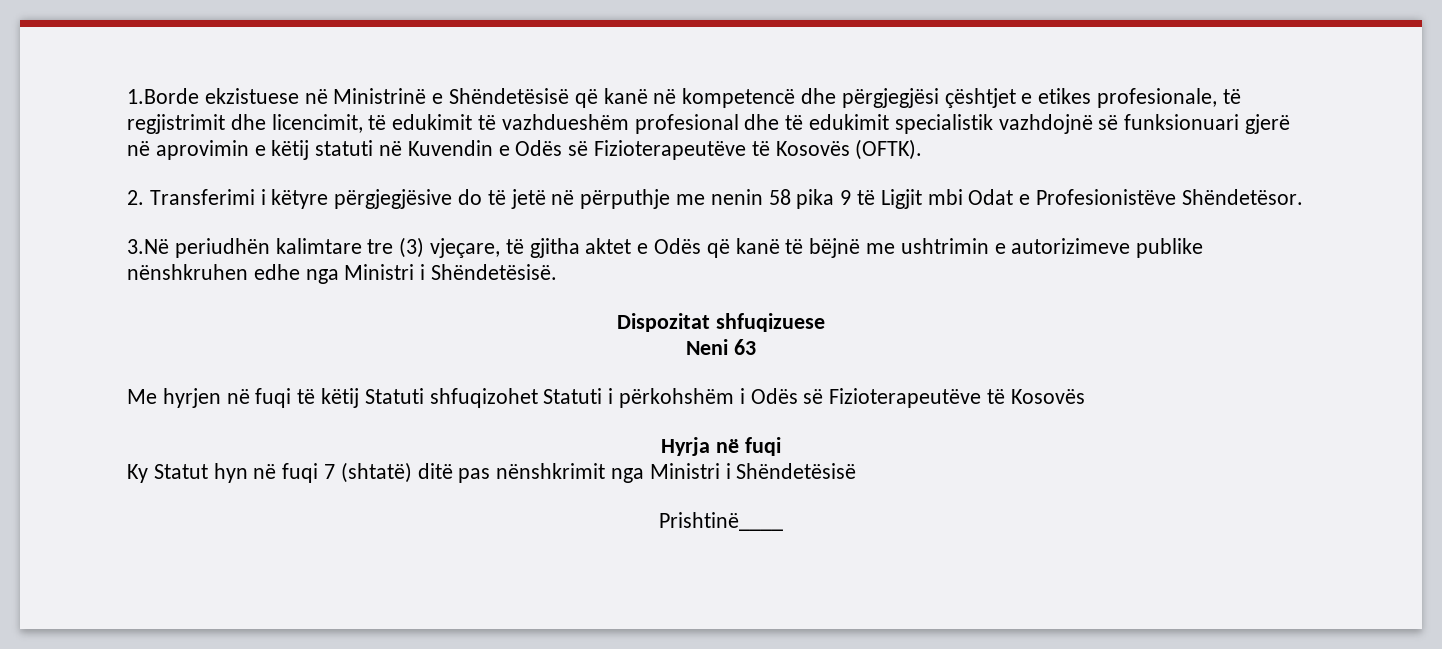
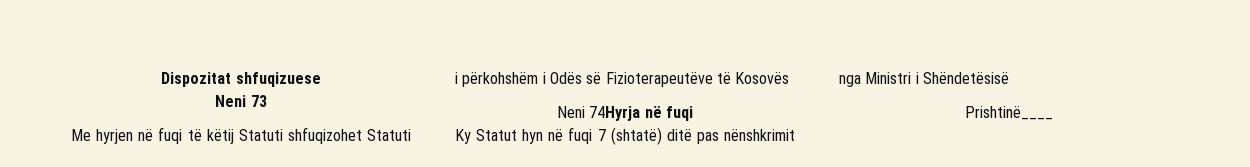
- 1.Borde ekzistuese në Ministrinë e Shëndetësisë që kanë në kompetencë dhe përgjegjësi çështjet e etikes profesionale, të regjistrimit dhe licencimit, të edukimit të vazhdueshëm profesional dhe të edukimit specialistik vazhdojnë së funksionuari gjerë në aprovimin e këtij statuti në Kuvendin e Odës së Fizioterapeutëve të Kosovës (OFTK).
- 2. Transferimi i këtyre përgjegjësive do të jetë në përputhje me nenin 58 pika 9 të Ligjit mbi Odat e Profesionistëve Shëndetësor.
- 3.Në periudhën kalimtare tre (3) vjeçare, të gjitha aktet e Odës që kanë të bëjnë me ushtrimin e autorizimeve publike nënshkruhen edhe nga Ministri i Shëndetësisë.
- Neni 63
+ Neni 73
- Hyrja në fuqi
+ Neni 74Hyrja në fuqi

